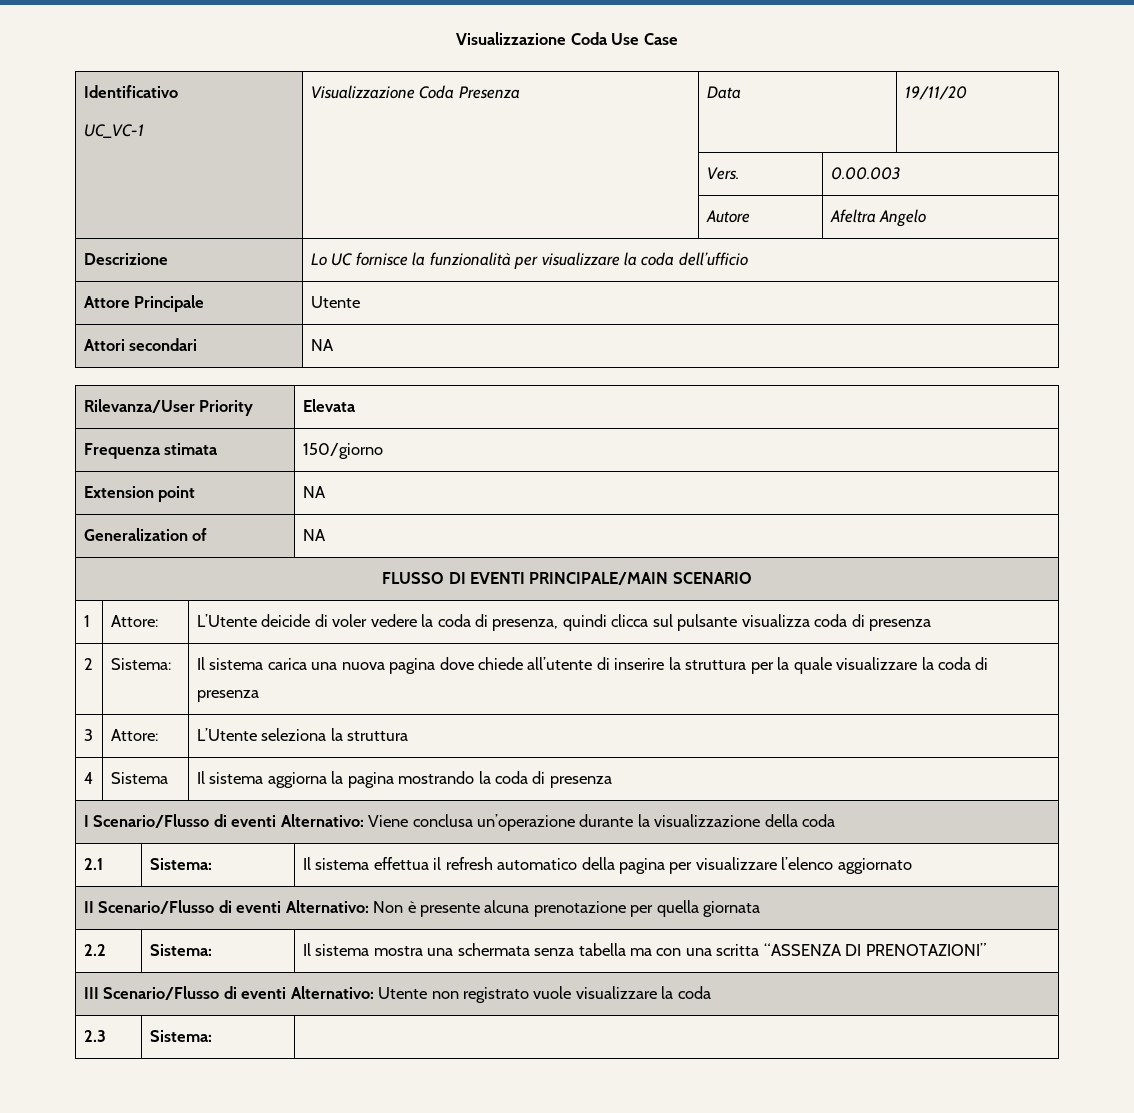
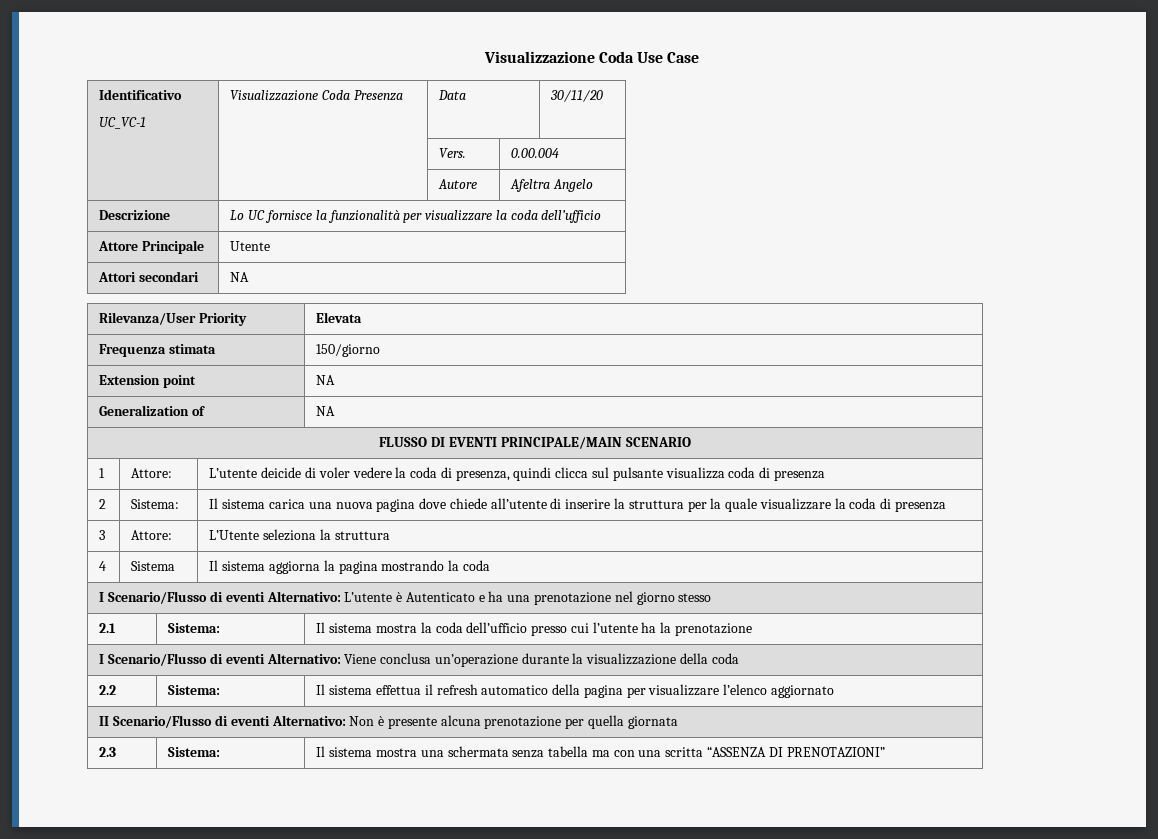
  Identificativo
- UC_VC-1 | Visualizzazione Coda Presenza | Data | 19/11/20
+ UC_VC-1 | Visualizzazione Coda Presenza | Data | 30/11/20
- | | Vers. | 0.00.003
+ | | Vers. | 0.00.004
- 1 | Attore: | L’Utente deicide di voler vedere la coda di presenza, quindi clicca sul pulsante visualizza coda di presenza
+ 1 | Attore: | L’utente deicide di voler vedere la coda di presenza, quindi clicca sul pulsante visualizza coda di presenza
- 4 | Sistema | Il sistema aggiorna la pagina mostrando la coda di presenza
+ 4 | Sistema | Il sistema aggiorna la pagina mostrando la coda
+ I Scenario/Flusso di eventi Alternativo: L’utente è Autenticato e ha una prenotazione nel giorno stesso
+ 2.1 | Sistema: | Il sistema mostra la coda dell’ufficio presso cui l’utente ha la prenotazione
- 2.1 | Sistema: | Il sistema effettua il refresh automatico della pagina per visualizzare l’elenco aggiornato
+ 2.2 | Sistema: | Il sistema effettua il refresh automatico della pagina per visualizzare l’elenco aggiornato
- 2.2 | Sistema: | Il sistema mostra una schermata senza tabella ma con una scritta “ASSENZA DI PRENOTAZIONI”
+ 2.3 | Sistema: | Il sistema mostra una schermata senza tabella ma con una scritta “ASSENZA DI PRENOTAZIONI”
- III Scenario/Flusso di eventi Alternativo: Utente non registrato vuole visualizzare la coda
- 2.3 | Sistema: |

